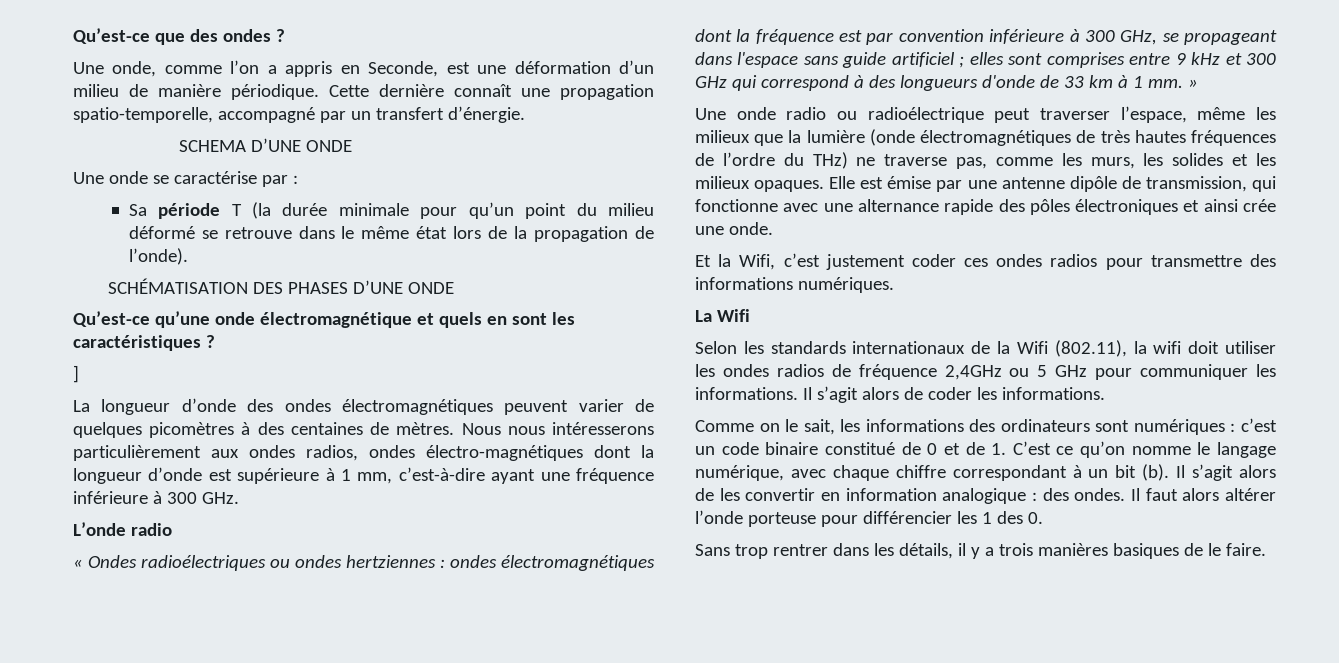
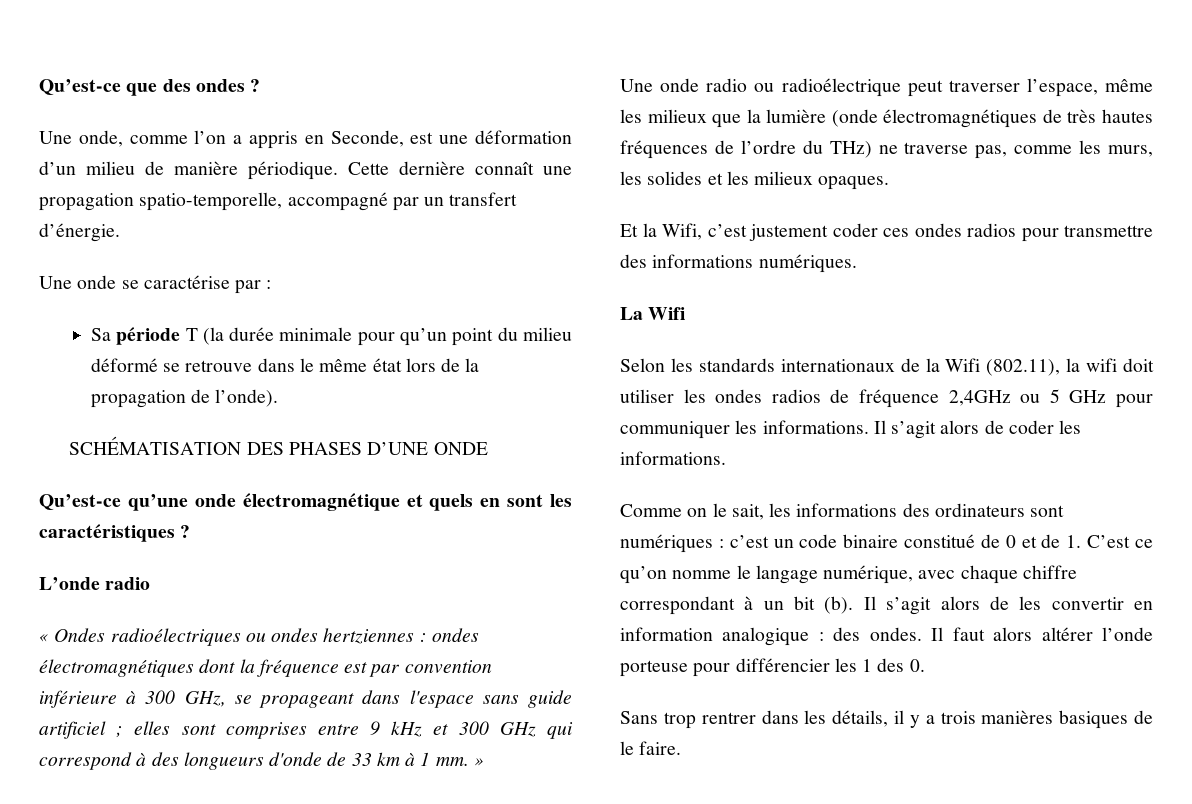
- SCHEMA D’UNE ONDE
- ]
- La longueur d’onde des ondes électromagnétiques peuvent varier de quelques picomètres à des centaines de mètres. Nous nous intéresserons particulièrement aux ondes radios, ondes électro-magnétiques dont la longueur d’onde est supérieure à 1 mm, c’est-à-dire ayant une fréquence inférieure à 300 GHz.
- Elle est émise par une antenne dipôle de transmission, qui fonctionne avec une alternance rapide des pôles électroniques et ainsi crée une onde.

